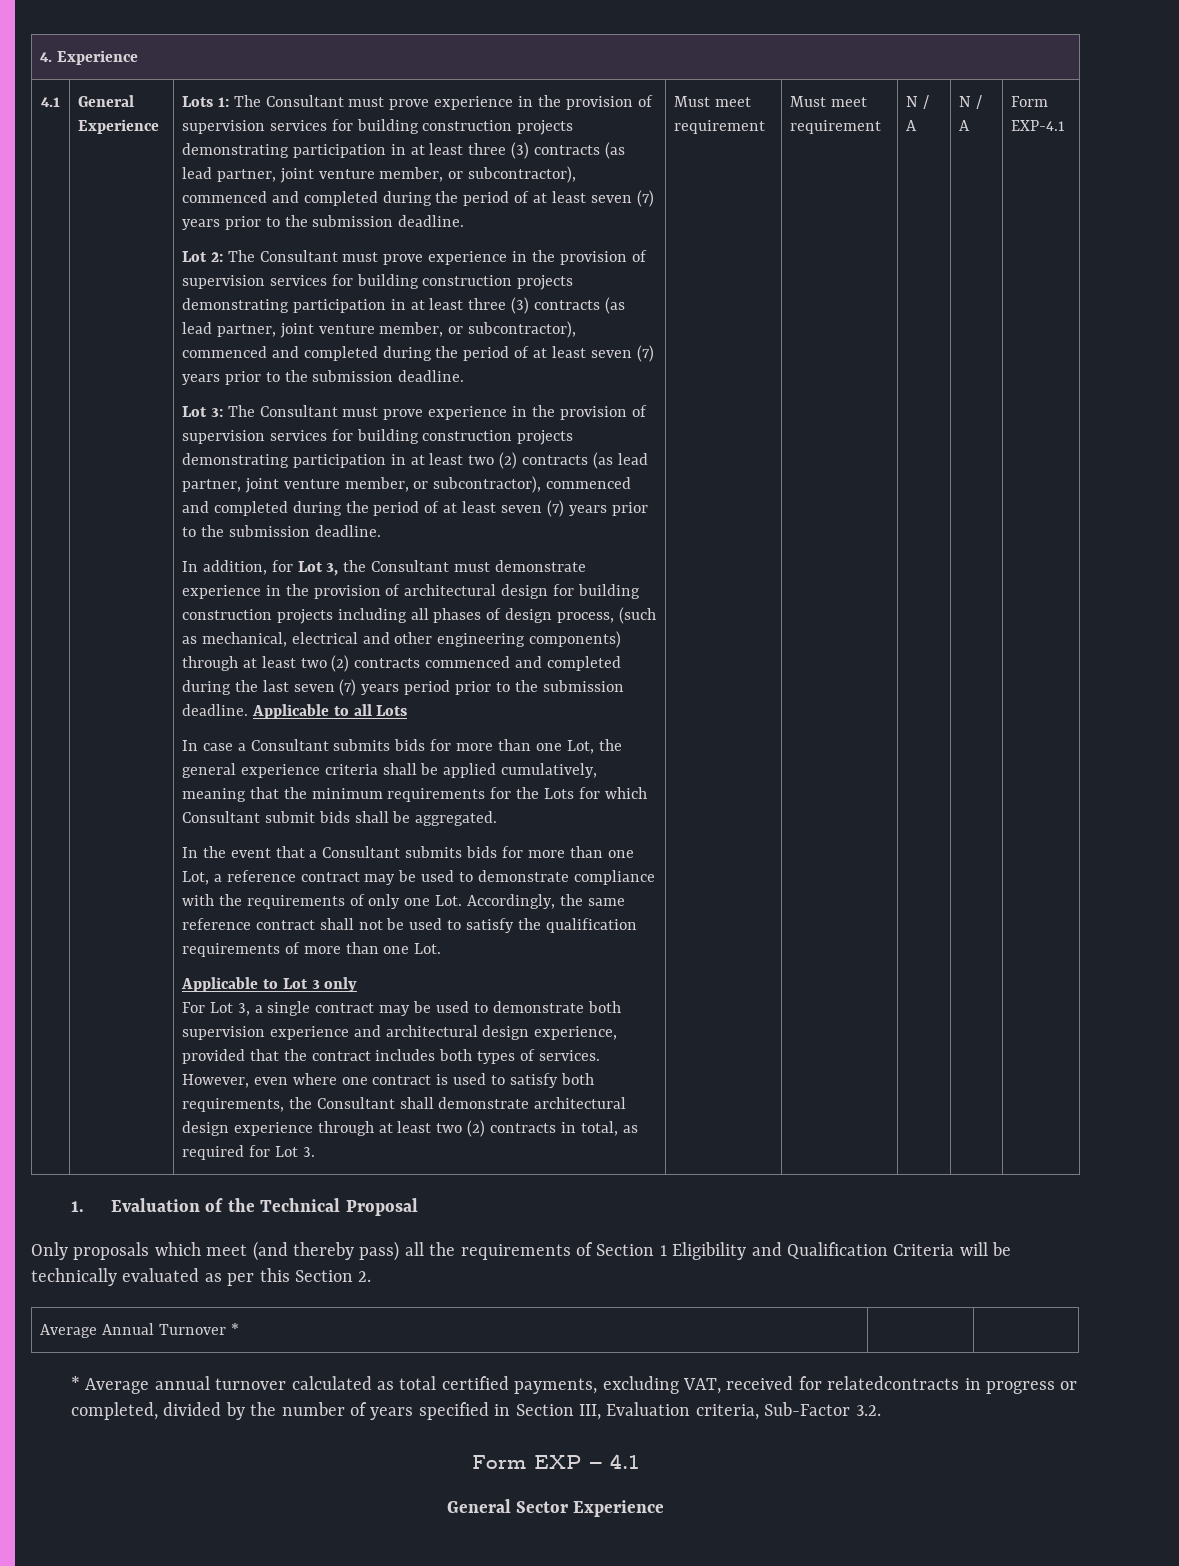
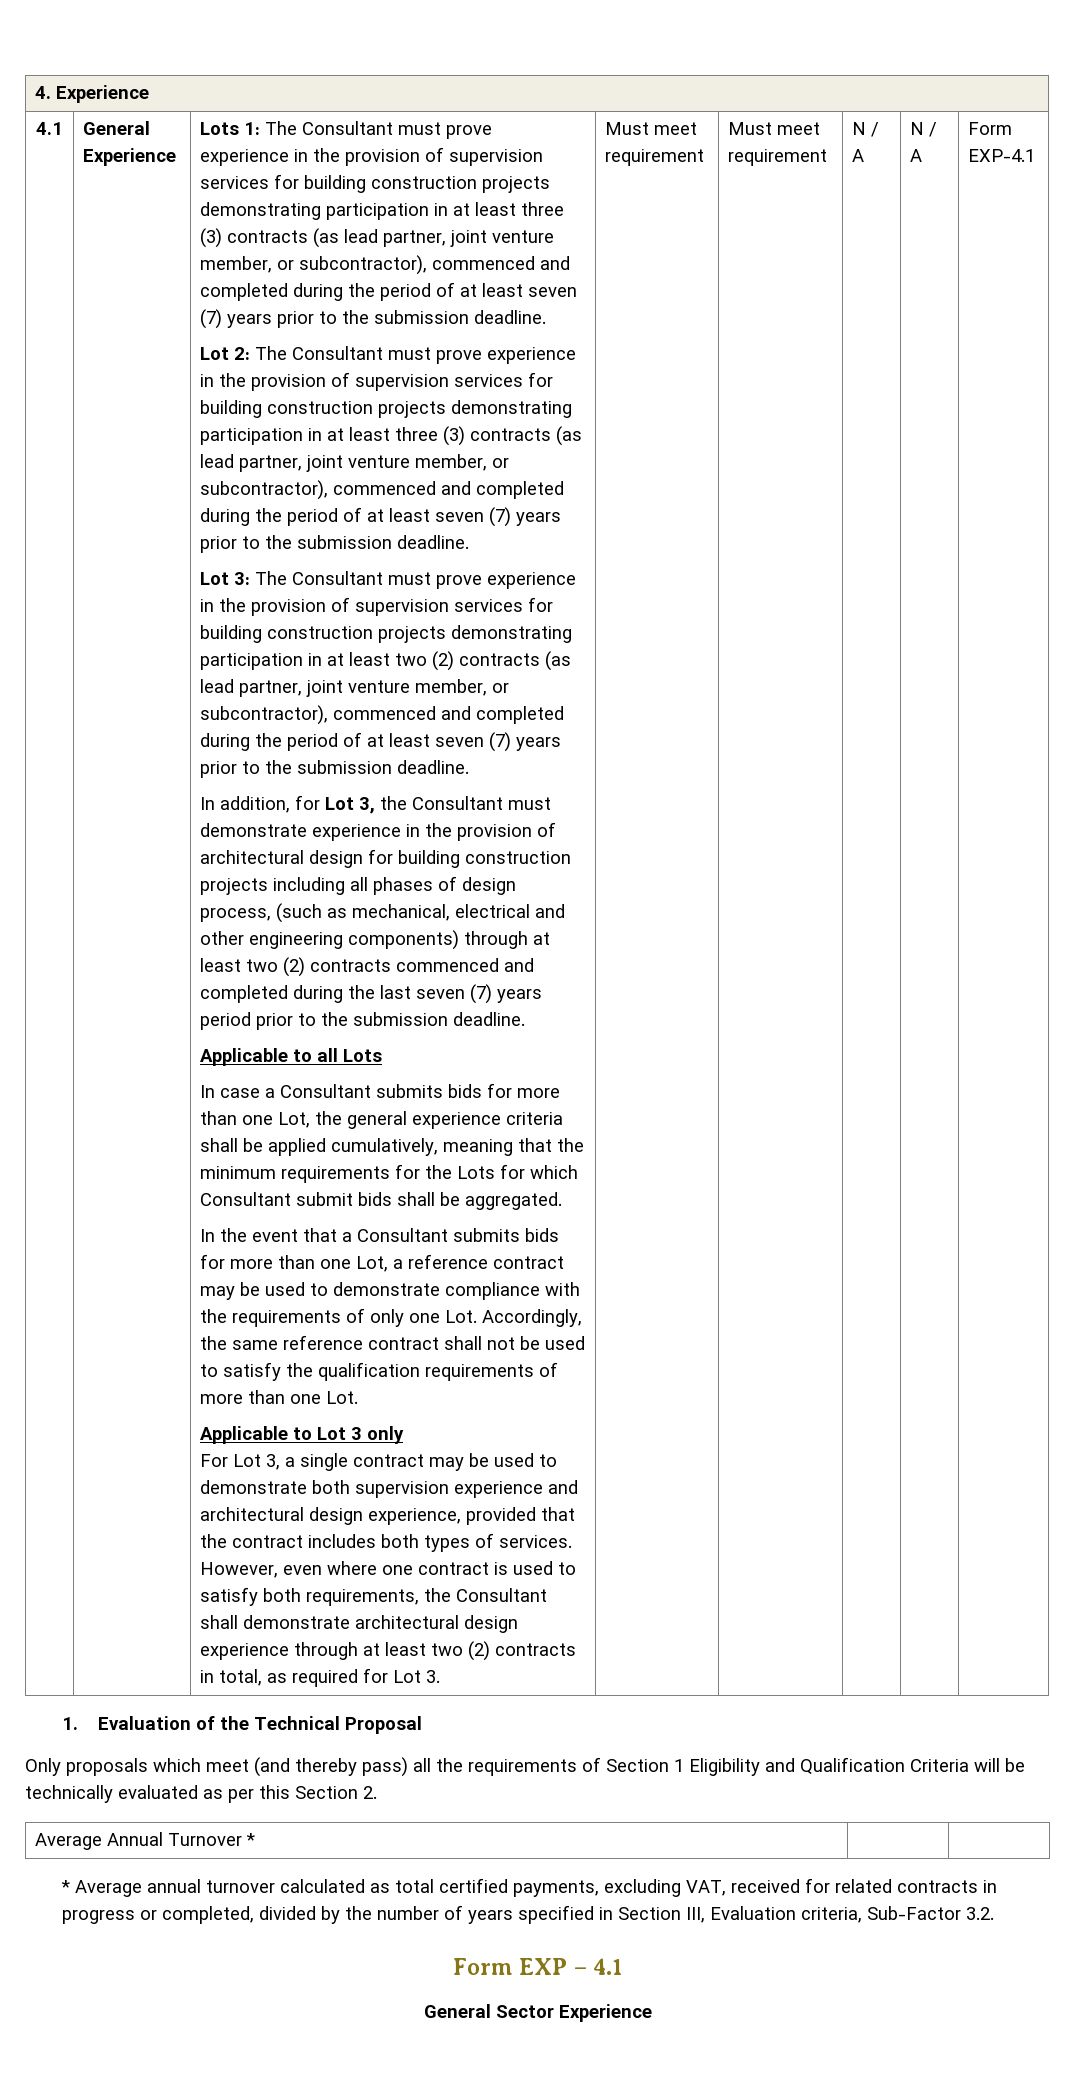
- In addition, for Lot 3, the Consultant must demonstrate experience in the provision of architectural design for building construction projects including all phases of design process, (such as mechanical, electrical and other engineering components) through at least two (2) contracts commenced and completed during the last seven (7) years period prior to the submission deadline. Applicable to all Lots
+ In addition, for Lot 3, the Consultant must demonstrate experience in the provision of architectural design for building construction projects including all phases of design process, (such as mechanical, electrical and other engineering components) through at least two (2) contracts commenced and completed during the last seven (7) years period prior to the submission deadline.
+ Applicable to all Lots
- * Average annual turnover calculated as total certified payments, excluding VAT, received for relatedcontracts in progress or completed, divided by the number of years specified in Section III, Evaluation criteria, Sub-Factor 3.2.
+ * Average annual turnover calculated as total certified payments, excluding VAT, received for related contracts in progress or completed, divided by the number of years specified in Section III, Evaluation criteria, Sub-Factor 3.2.

